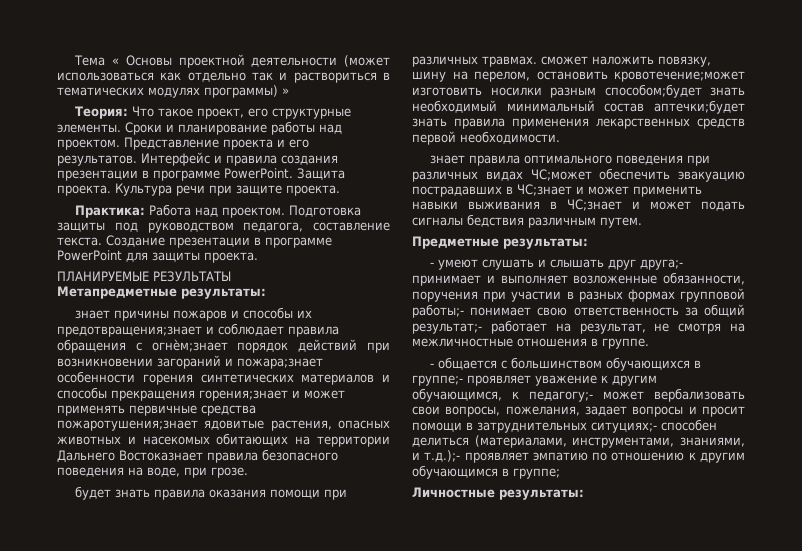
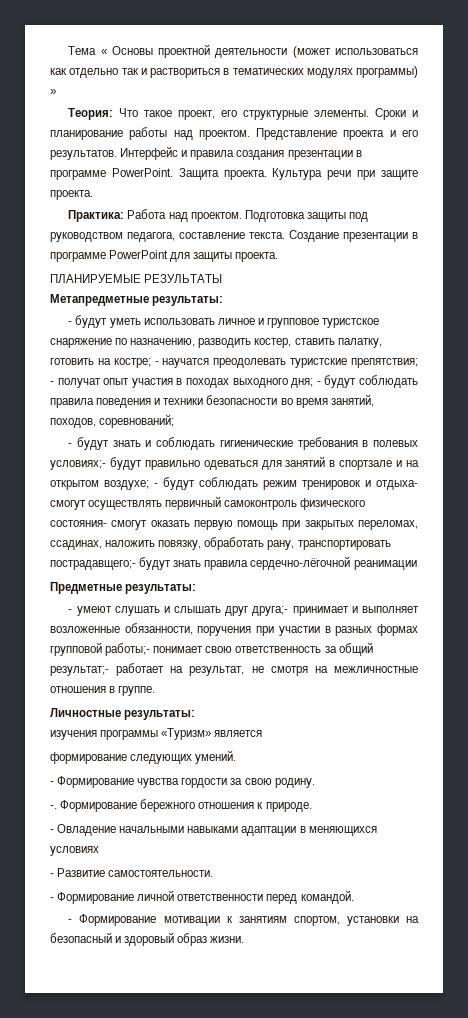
- знает причины пожаров и способы их предотвращения;знает и соблюдает правила обращения с огнѐм;знает порядок действий при возникновении загораний и пожара;знает особенности горения синтетических материалов и способы прекращения горения;знает и может применять первичные средства пожаротушения;знает ядовитые растения, опасных животных и насекомых обитающих на территории Дальнего Востоказнает правила безопасного поведения на воде, при грозе.
- будет знать правила оказания помощи при различных травмах. сможет наложить повязку, шину на перелом, остановить кровотечение;может изготовить носилки разным способом;будет знать необходимый минимальный состав аптечки;будет знать правила применения лекарственных средств первой необходимости.
- знает правила оптимального поведения при различных видах ЧС;может обеспечить эвакуацию пострадавших в ЧС;знает и может применить навыки выживания в ЧС;знает и может подать сигналы бедствия различным путем.
+ - будут уметь использовать личное и групповое туристское снаряжение по назначению, разводить костер, ставить палатку, готовить на костре; - научатся преодолевать туристские препятствия; - получат опыт участия в походах выходного дня; - будут соблюдать правила поведения и техники безопасности во время занятий, походов, соревнований;
+ - будут знать и соблюдать гигиенические требования в полевых условиях;- будут правильно одеваться для занятий в спортзале и на открытом воздухе; - будут соблюдать режим тренировок и отдыха- смогут осуществлять первичный самоконтроль физического состояния- смогут оказать первую помощь при закрытых переломах, ссадинах, наложить повязку, обработать рану, транспортировать пострадавщего;- будут знать правила сердечно-лёгочной реанимации
- - общается с большинством обучающихся в группе;- проявляет уважение к другим обучающимся, к педагогу;- может вербализовать свои вопросы, пожелания, задает вопросы и просит помощи в затруднительных ситуциях;- способен делиться (материалами, инструментами, знаниями, и т.д.);- проявляет эмпатию по отношению к другим обучающимся в группе;
  Личностные результаты:
+ изучения программы «Туризм» является
+ формирование следующих умений.
+ - Формирование чувства гордости за свою родину.
+ -. Формирование бережного отношения к природе.
+ - Овладение начальными навыками адаптации в меняющихся условиях
+ - Развитие самостоятельности.
+ - Формирование личной ответственности перед командой.
+ - Формирование мотивации к занятиям спортом, установки на безопасный и здоровый образ жизни.

